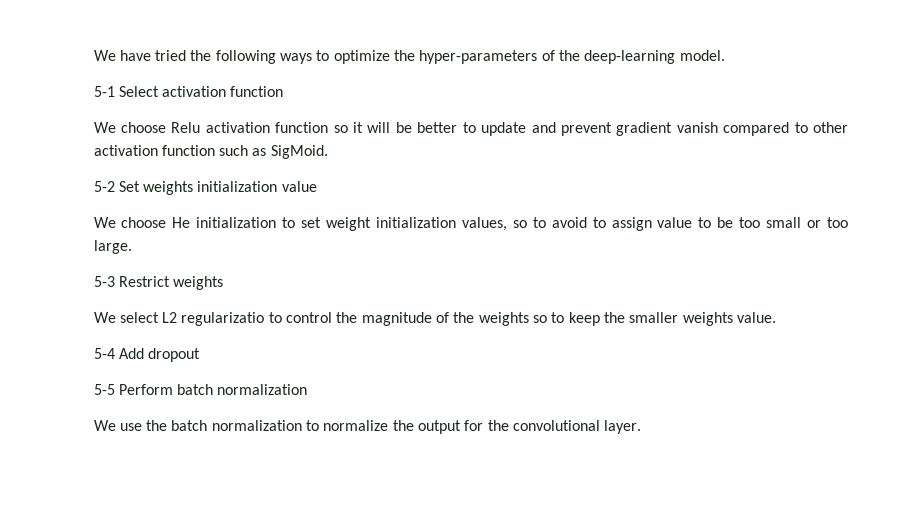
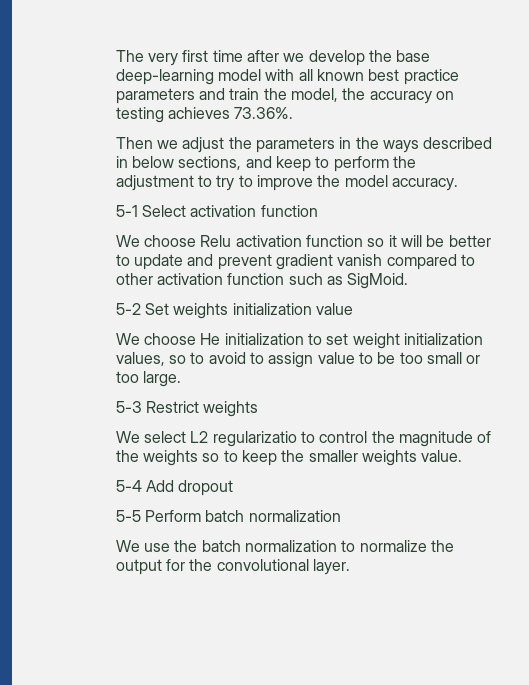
- We have tried the following ways to optimize the hyper-parameters of the deep-learning model.
+ The very first time after we develop the base deep-learning model with all known best practice parameters and train the model, the accuracy on testing achieves 73.36%.
+ Then we adjust the parameters in the ways described in below sections, and keep to perform the adjustment to try to improve the model accuracy.

